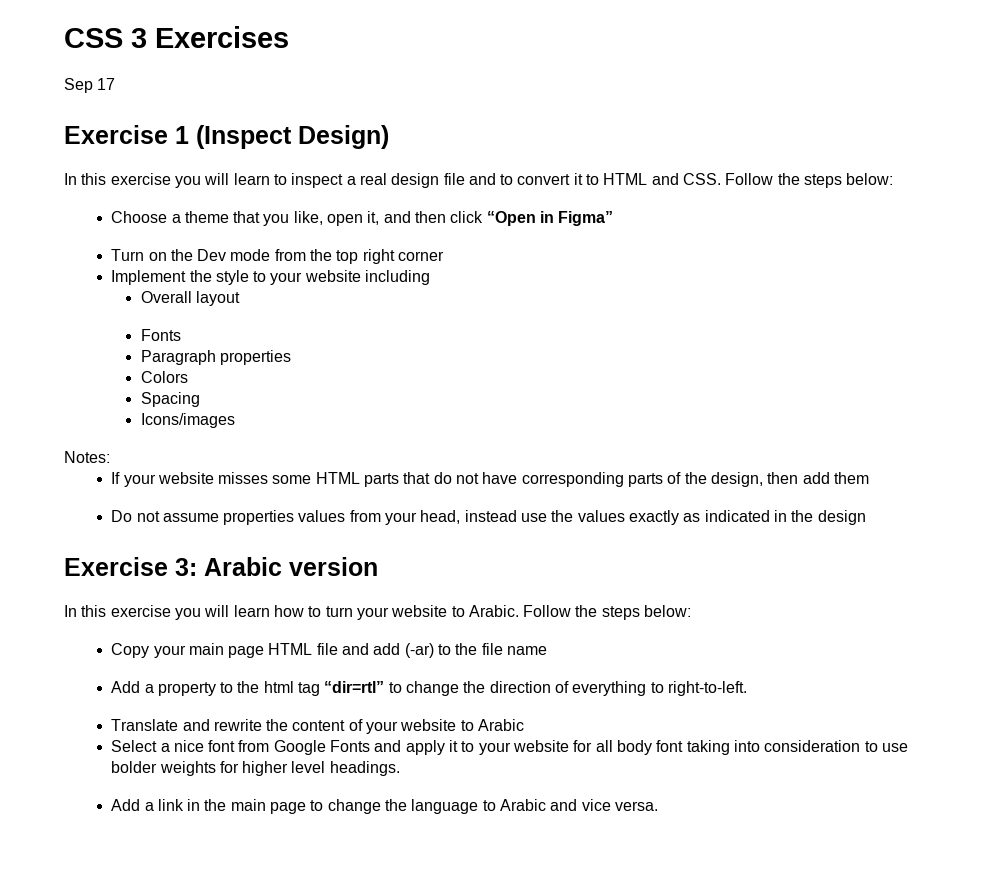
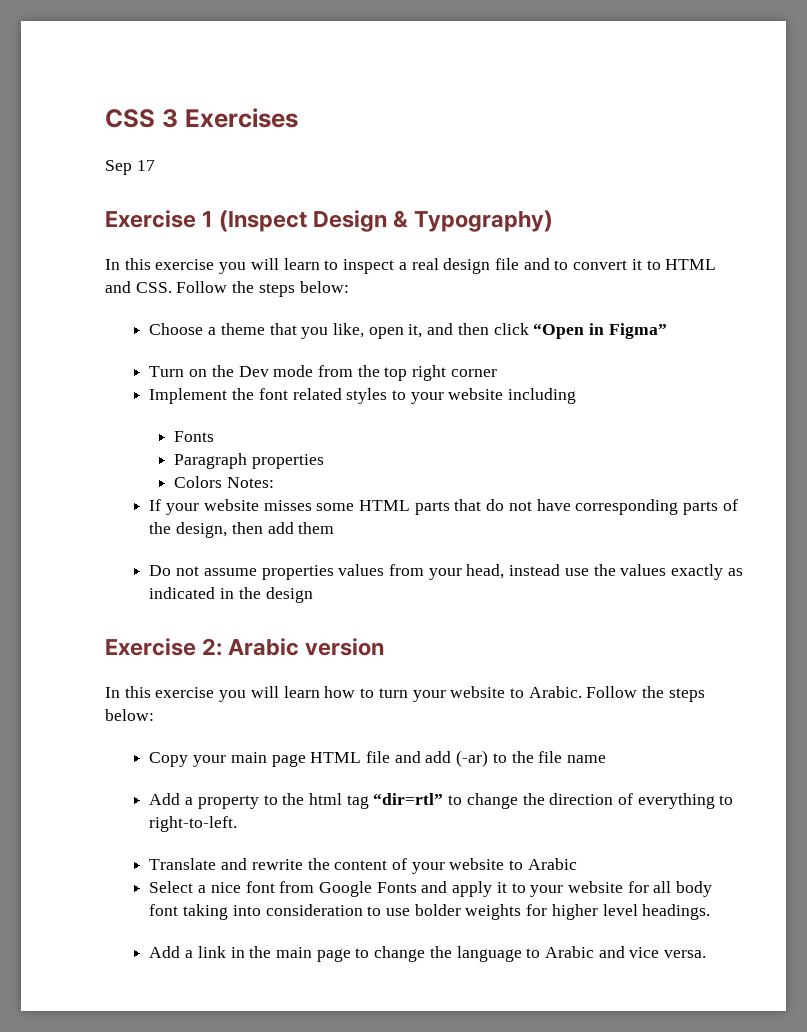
- Exercise 1 (Inspect Design)
+ Exercise 1 (Inspect Design & Typography)
- Implement the style to your website including
+ Implement the font related styles to your website including
- Overall layout
- Colors
- Spacing
- Icons/images
- Notes:
+ Colors Notes:
- Exercise 3: Arabic version
+ Exercise 2: Arabic version

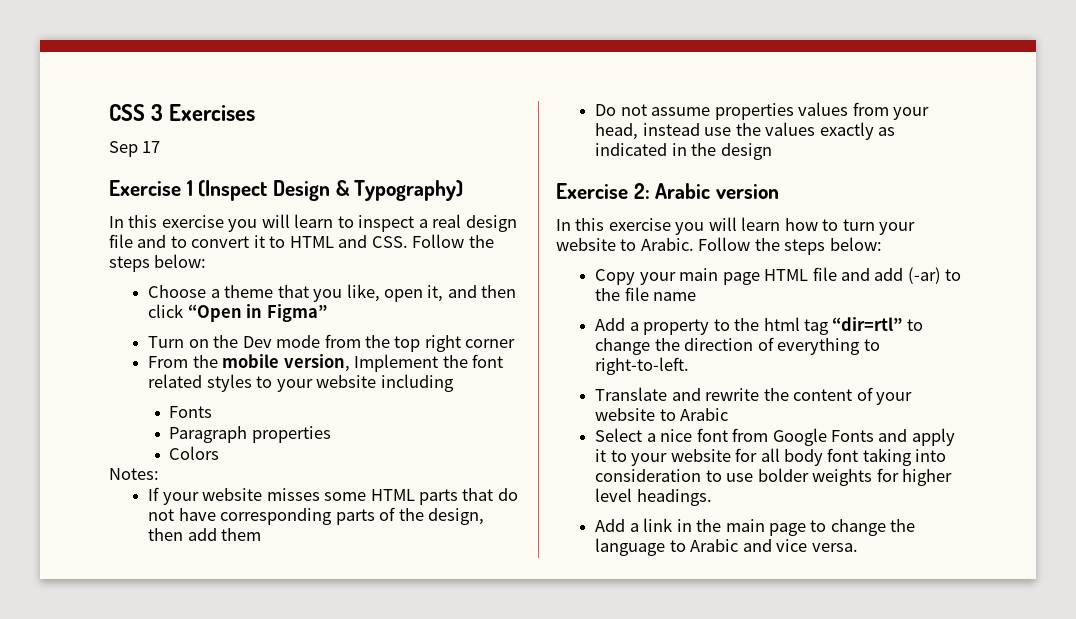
- Implement the font related styles to your website including
+ From the mobile version, Implement the font related styles to your website including
- Colors Notes:
+ Colors
+ Notes:

